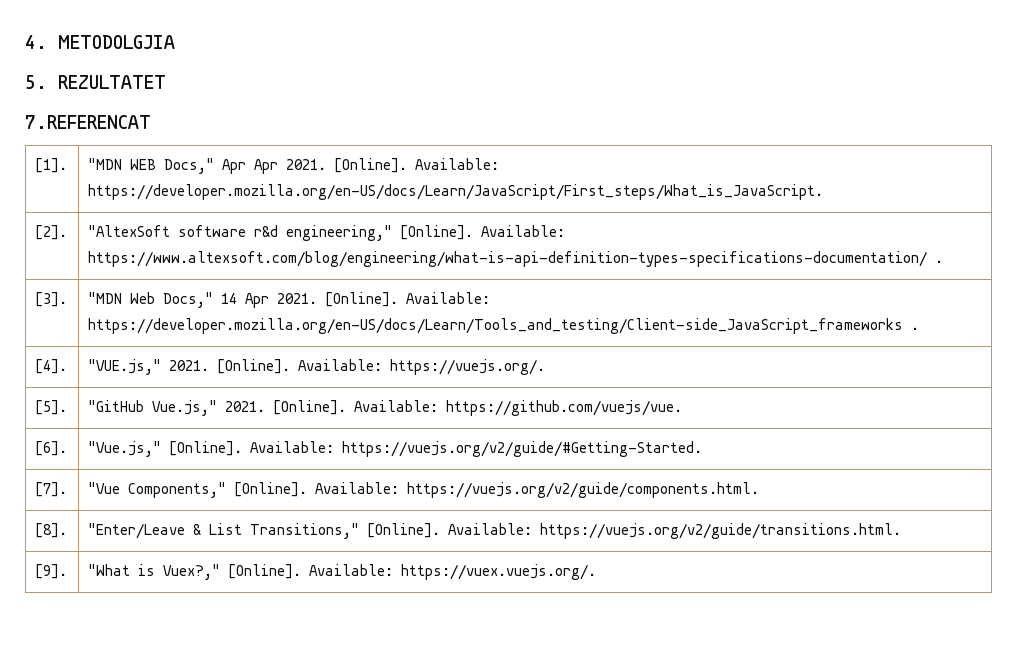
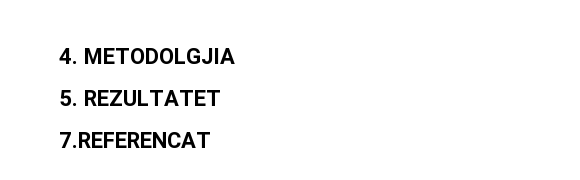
- [1]. | "MDN WEB Docs," Apr Apr 2021. [Online]. Available: https://developer.mozilla.org/en-US/docs/Learn/JavaScript/First_steps/What_is_JavaScript.
- [2]. | "AltexSoft software r&d engineering," [Online]. Available: https://www.altexsoft.com/blog/engineering/what-is-api-definition-types-specifications-documentation/ .
- [3]. | "MDN Web Docs," 14 Apr 2021. [Online]. Available: https://developer.mozilla.org/en-US/docs/Learn/Tools_and_testing/Client-side_JavaScript_frameworks .
- [4]. | "VUE.js," 2021. [Online]. Available: https://vuejs.org/.
- [5]. | "GitHub Vue.js," 2021. [Online]. Available: https://github.com/vuejs/vue.
- [6]. | "Vue.js," [Online]. Available: https://vuejs.org/v2/guide/#Getting-Started.
- [7]. | "Vue Components," [Online]. Available: https://vuejs.org/v2/guide/components.html.
- [8]. | "Enter/Leave & List Transitions," [Online]. Available: https://vuejs.org/v2/guide/transitions.html.
- [9]. | "What is Vuex?," [Online]. Available: https://vuex.vuejs.org/.

